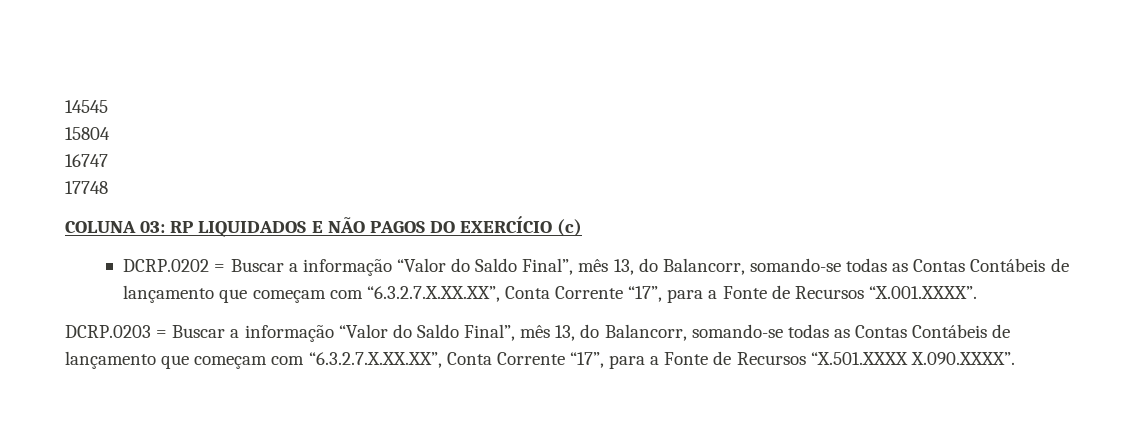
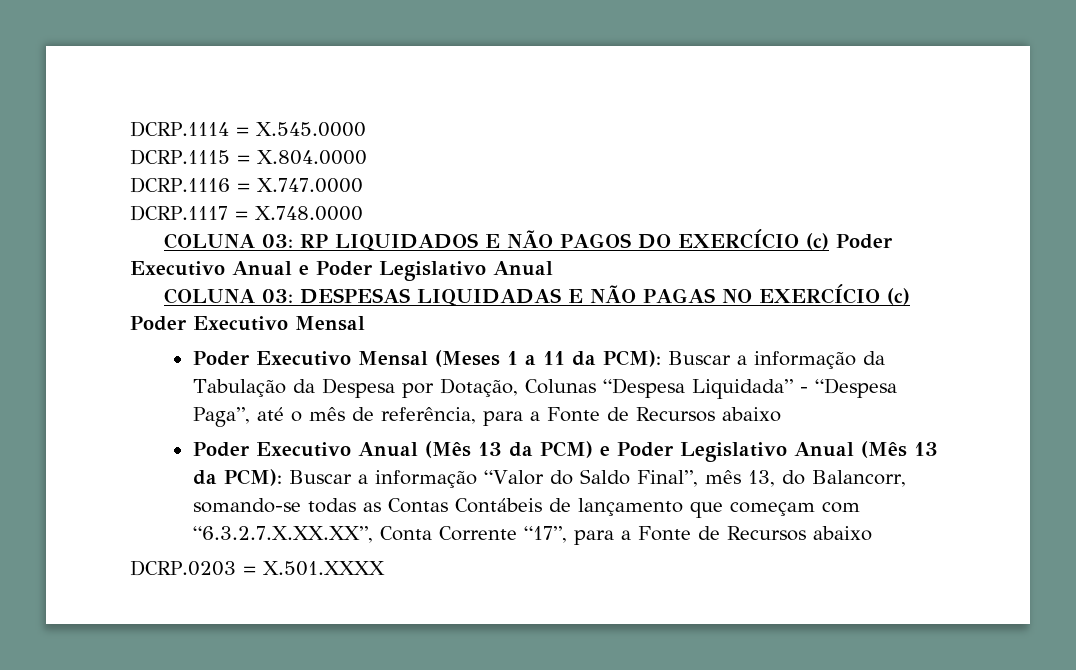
- 14545
- 15804
- 16747
- 17748
+ DCRP.1114 = X.545.0000
+ DCRP.1115 = X.804.0000
+ DCRP.1116 = X.747.0000
+ DCRP.1117 = X.748.0000
- COLUNA 03: RP LIQUIDADOS E NÃO PAGOS DO EXERCÍCIO (c)
- DCRP.0202 = Buscar a informação “Valor do Saldo Final”, mês 13, do Balancorr, somando-se todas as Contas Contábeis de lançamento que começam com “6.3.2.7.X.XX.XX”, Conta Corrente “17”, para a Fonte de Recursos “X.001.XXXX”.
+ COLUNA 03: RP LIQUIDADOS E NÃO PAGOS DO EXERCÍCIO (c) Poder Executivo Anual e Poder Legislativo Anual
+ COLUNA 03: DESPESAS LIQUIDADAS E NÃO PAGAS NO EXERCÍCIO (c) Poder Executivo Mensal
+ Poder Executivo Mensal (Meses 1 a 11 da PCM): Buscar a informação da Tabulação da Despesa por Dotação, Colunas “Despesa Liquidada” - “Despesa Paga”, até o mês de referência, para a Fonte de Recursos abaixo
+ Poder Executivo Anual (Mês 13 da PCM) e Poder Legislativo Anual (Mês 13 da PCM): Buscar a informação “Valor do Saldo Final”, mês 13, do Balancorr, somando-se todas as Contas Contábeis de lançamento que começam com “6.3.2.7.X.XX.XX”, Conta Corrente “17”, para a Fonte de Recursos abaixo
- DCRP.0203 = Buscar a informação “Valor do Saldo Final”, mês 13, do Balancorr, somando-se todas as Contas Contábeis de lançamento que começam com “6.3.2.7.X.XX.XX”, Conta Corrente “17”, para a Fonte de Recursos “X.501.XXXX X.090.XXXX”.
+ DCRP.0203 = X.501.XXXX

